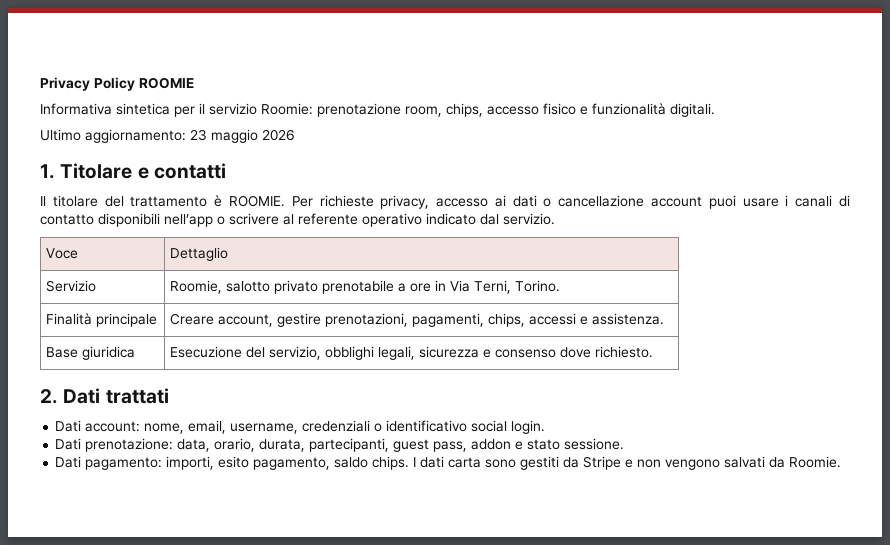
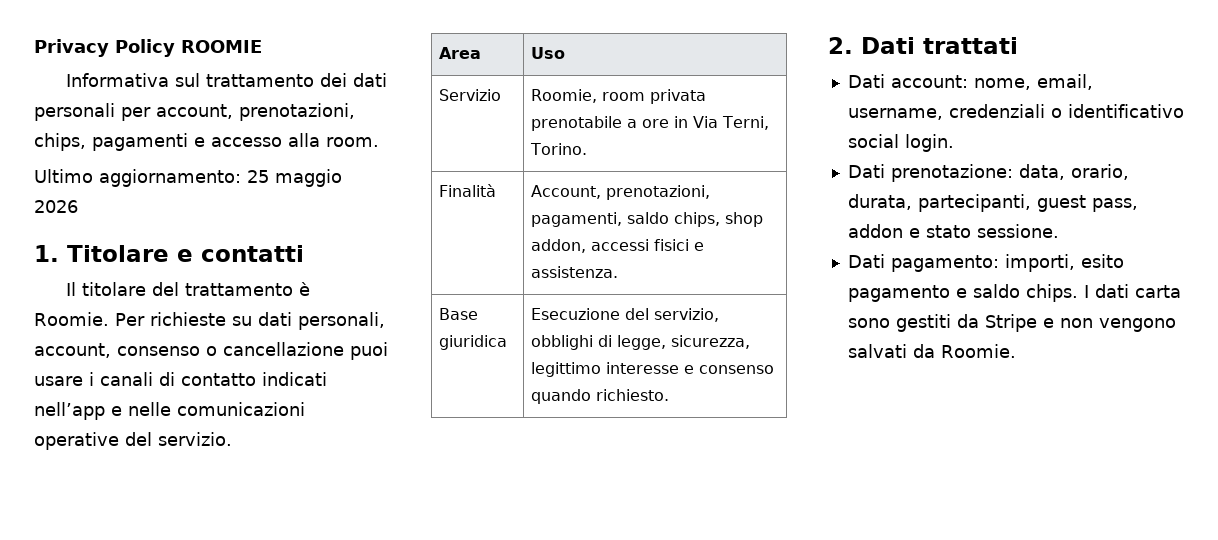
- Informativa sintetica per il servizio Roomie: prenotazione room, chips, accesso fisico e funzionalità digitali.
+ Informativa sul trattamento dei dati personali per account, prenotazioni, chips, pagamenti e accesso alla room.
- Ultimo aggiornamento: 23 maggio 2026
+ Ultimo aggiornamento: 25 maggio 2026
- Il titolare del trattamento è ROOMIE.
+ Il titolare del trattamento è Roomie.
- Per richieste privacy, accesso ai dati o cancellazione account puoi usare i canali di contatto disponibili nell’app o scrivere al referente operativo indicato dal servizio.
+ Per richieste su dati personali, account, consenso o cancellazione puoi usare i canali di contatto indicati nell’app e nelle comunicazioni operative del servizio.
- Voce | Dettaglio
+ Area | Uso
- Servizio | Roomie, salotto privato prenotabile a ore in Via Terni, Torino.
+ Servizio | Roomie, room privata prenotabile a ore in Via Terni, Torino.
- Finalità principale | Creare account, gestire prenotazioni, pagamenti, chips, accessi e assistenza.
+ Finalità | Account, prenotazioni, pagamenti, saldo chips, shop addon, accessi fisici e assistenza.
- Base giuridica | Esecuzione del servizio, obblighi legali, sicurezza e consenso dove richiesto.
+ Base giuridica | Esecuzione del servizio, obblighi di legge, sicurezza, legittimo interesse e consenso quando richiesto.
- Dati pagamento: importi, esito pagamento, saldo chips.
+ Dati pagamento: importi, esito pagamento e saldo chips.

